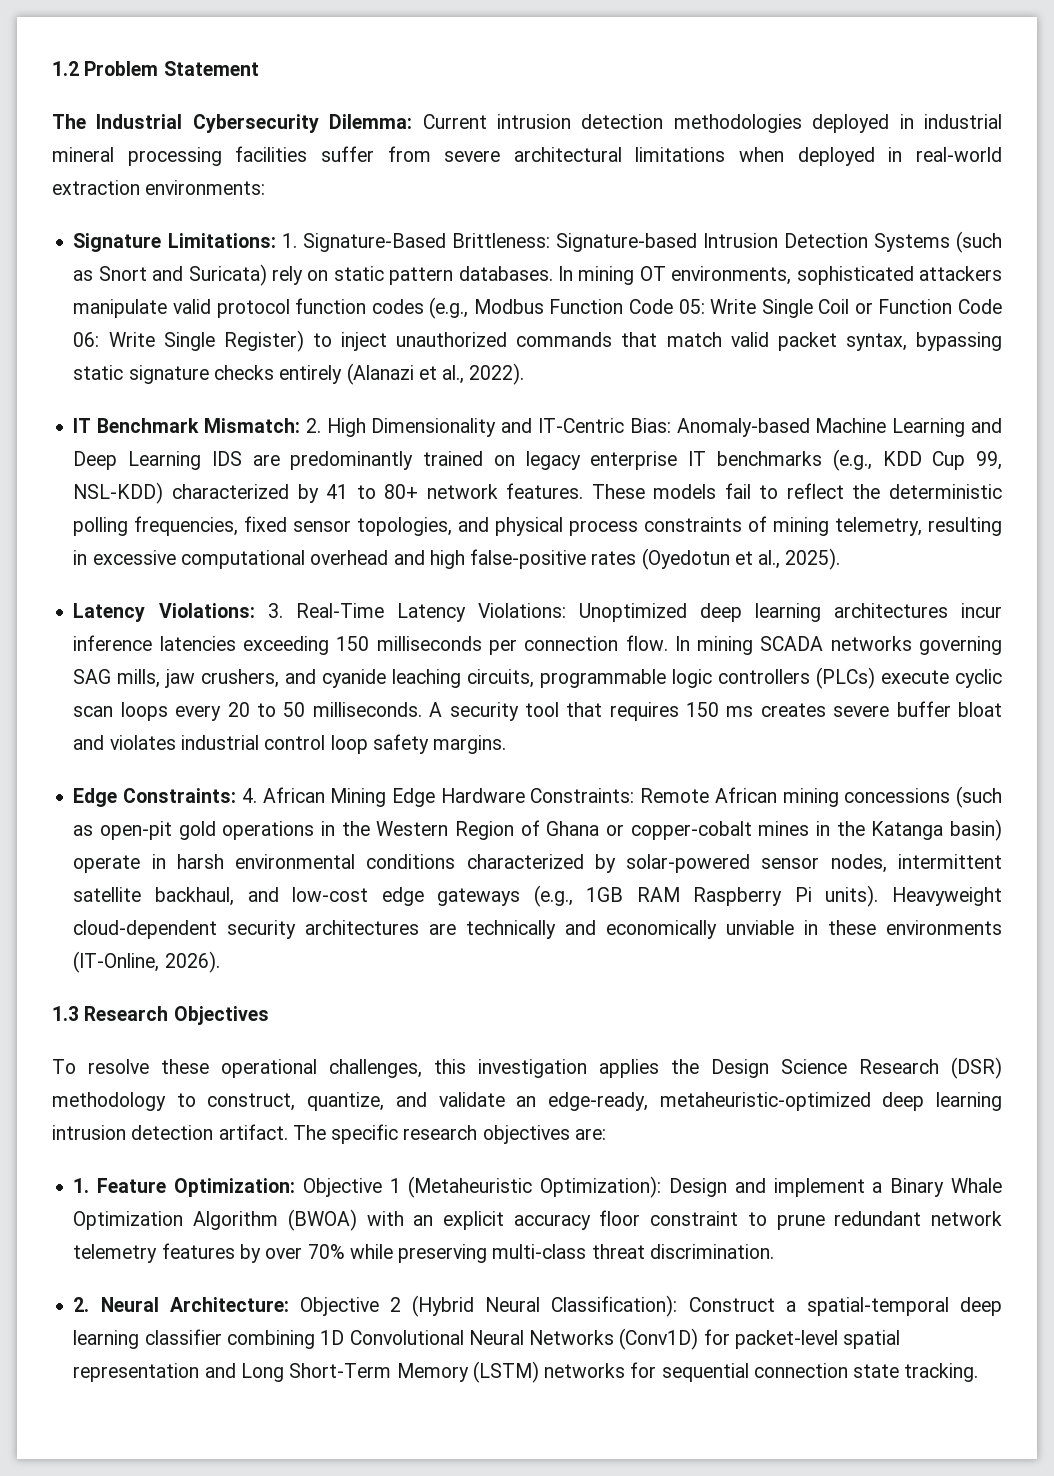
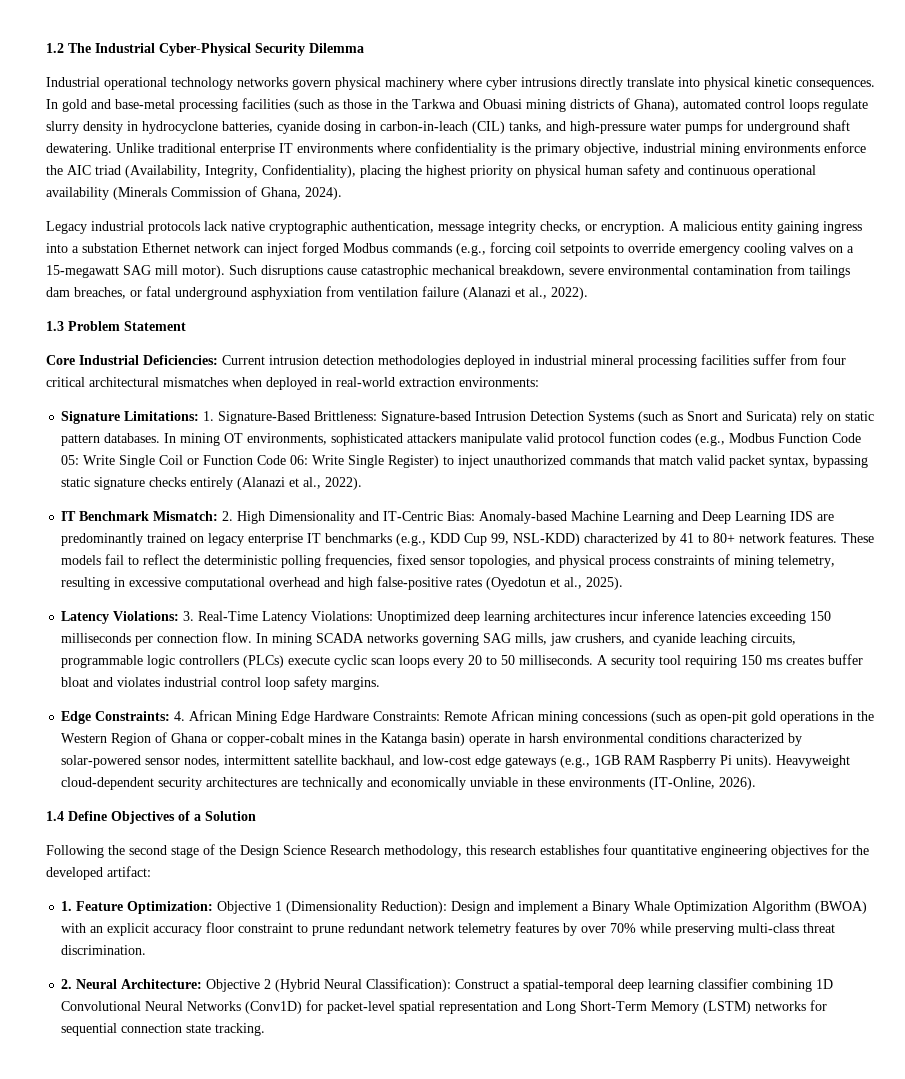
- 1.2 Problem Statement
- The Industrial Cybersecurity Dilemma: Current intrusion detection methodologies deployed in industrial mineral processing facilities suffer from severe architectural limitations when deployed in real-world extraction environments:
+ 1.2 The Industrial Cyber-Physical Security Dilemma
+ Industrial operational technology networks govern physical machinery where cyber intrusions directly translate into physical kinetic consequences. In gold and base-metal processing facilities (such as those in the Tarkwa and Obuasi mining districts of Ghana), automated control loops regulate slurry density in hydrocyclone batteries, cyanide dosing in carbon-in-leach (CIL) tanks, and high-pressure water pumps for underground shaft dewatering. Unlike traditional enterprise IT environments where confidentiality is the primary objective, industrial mining environments enforce the AIC triad (Availability, Integrity, Confidentiality), placing the highest priority on physical human safety and continuous operational availability (Minerals Commission of Ghana, 2024).
+ Legacy industrial protocols lack native cryptographic authentication, message integrity checks, or encryption. A malicious entity gaining ingress into a substation Ethernet network can inject forged Modbus commands (e.g., forcing coil setpoints to override emergency cooling valves on a 15-megawatt SAG mill motor). Such disruptions cause catastrophic mechanical breakdown, severe environmental contamination from tailings dam breaches, or fatal underground asphyxiation from ventilation failure (Alanazi et al., 2022).
+ 1.3 Problem Statement
+ Core Industrial Deficiencies: Current intrusion detection methodologies deployed in industrial mineral processing facilities suffer from four critical architectural mismatches when deployed in real-world extraction environments:
- A security tool that requires 150 ms creates severe buffer bloat and violates industrial control loop safety margins.
+ A security tool requiring 150 ms creates buffer bloat and violates industrial control loop safety margins.
- 1.3 Research Objectives
- To resolve these operational challenges, this investigation applies the Design Science Research (DSR) methodology to construct, quantize, and validate an edge-ready, metaheuristic-optimized deep learning intrusion detection artifact. The specific research objectives are:
+ 1.4 Define Objectives of a Solution
+ Following the second stage of the Design Science Research methodology, this research establishes four quantitative engineering objectives for the developed artifact:
- 1. Feature Optimization: Objective 1 (Metaheuristic Optimization): Design and implement a Binary Whale Optimization Algorithm (BWOA) with an explicit accuracy floor constraint to prune redundant network telemetry features by over 70% while preserving multi-class threat discrimination.
+ 1. Feature Optimization: Objective 1 (Dimensionality Reduction): Design and implement a Binary Whale Optimization Algorithm (BWOA) with an explicit accuracy floor constraint to prune redundant network telemetry features by over 70% while preserving multi-class threat discrimination.

